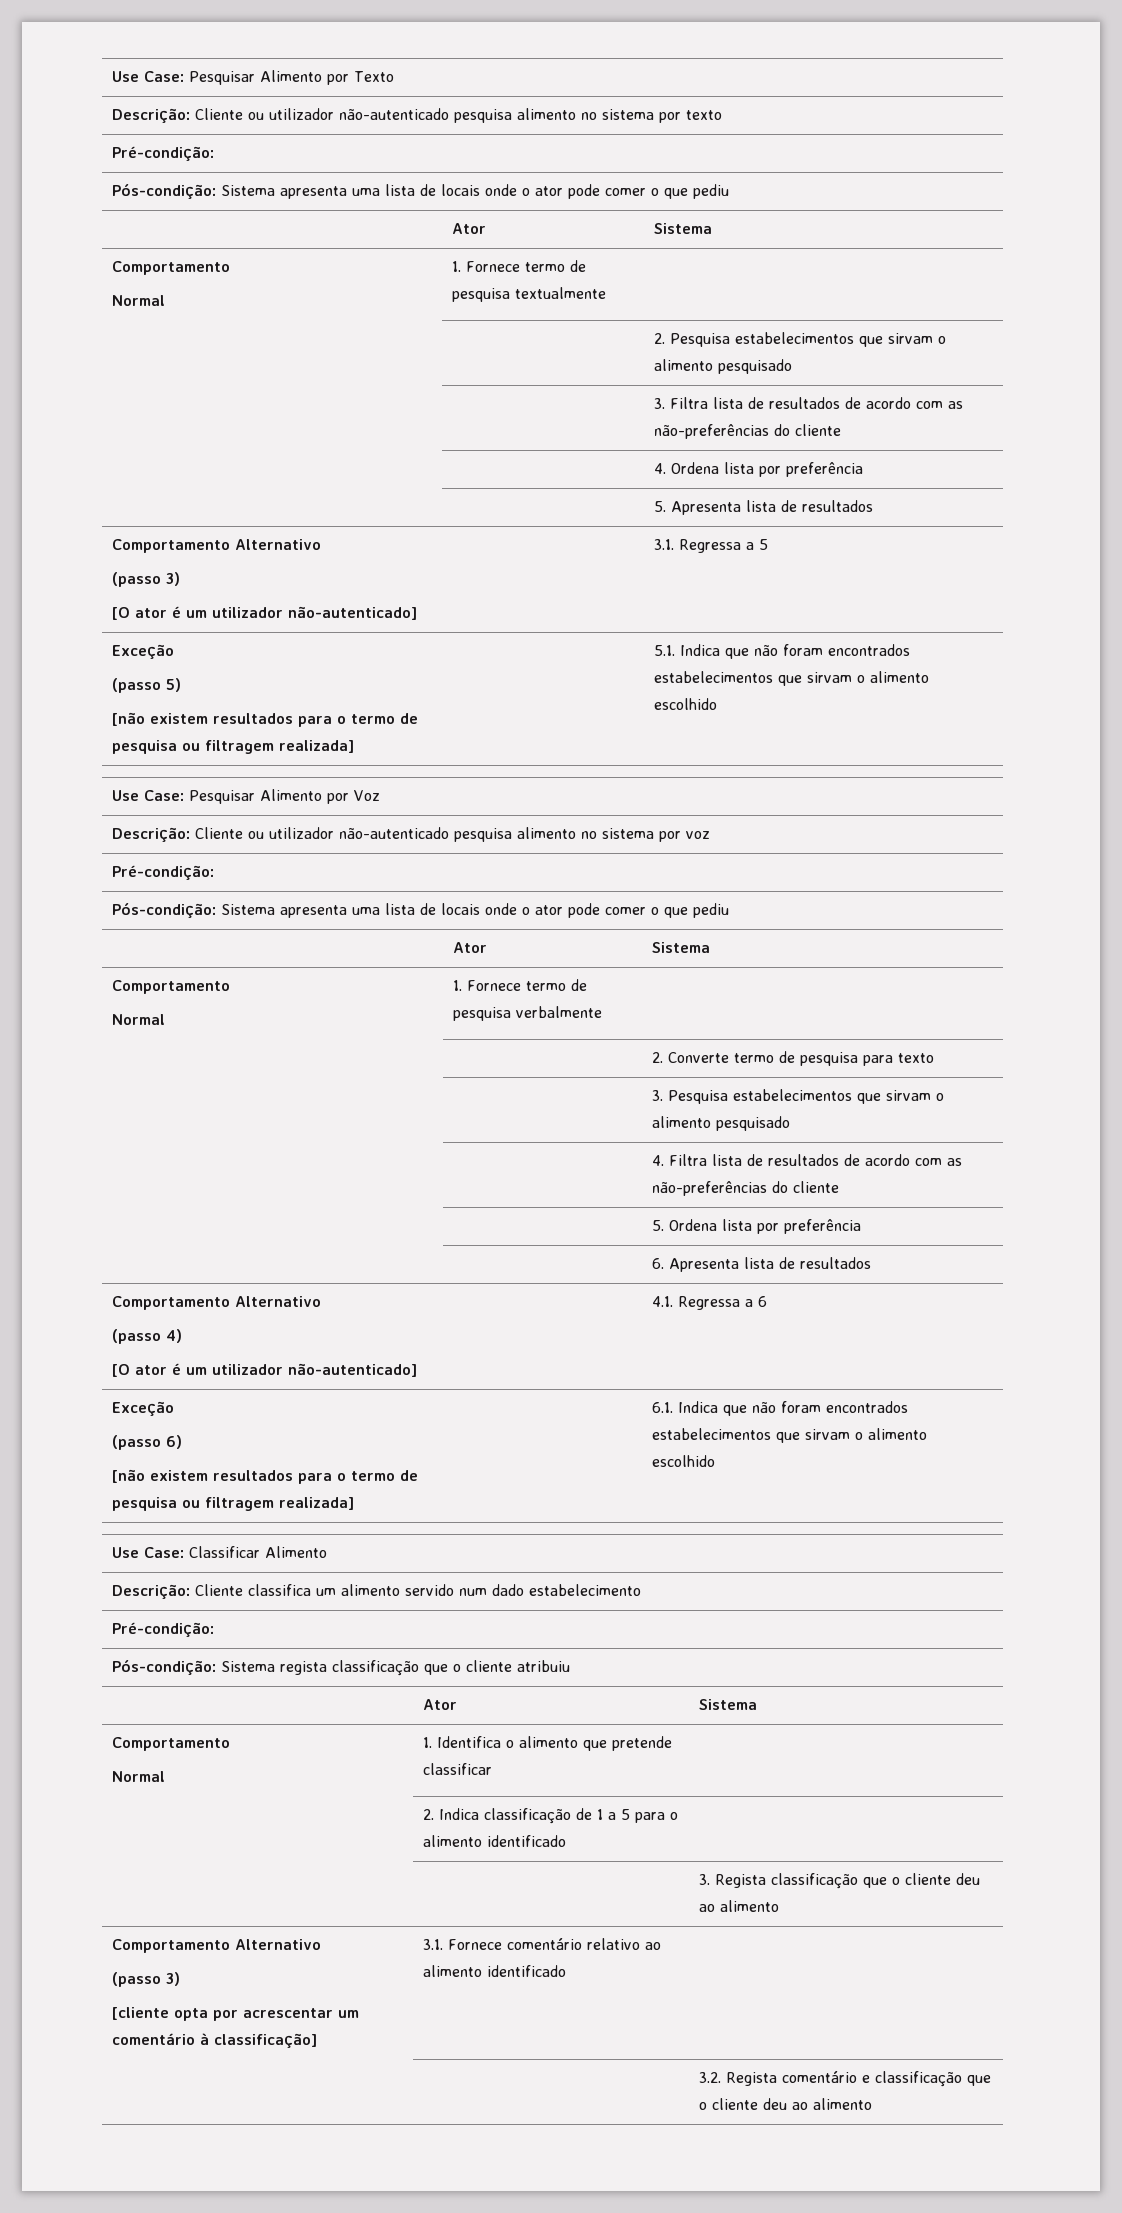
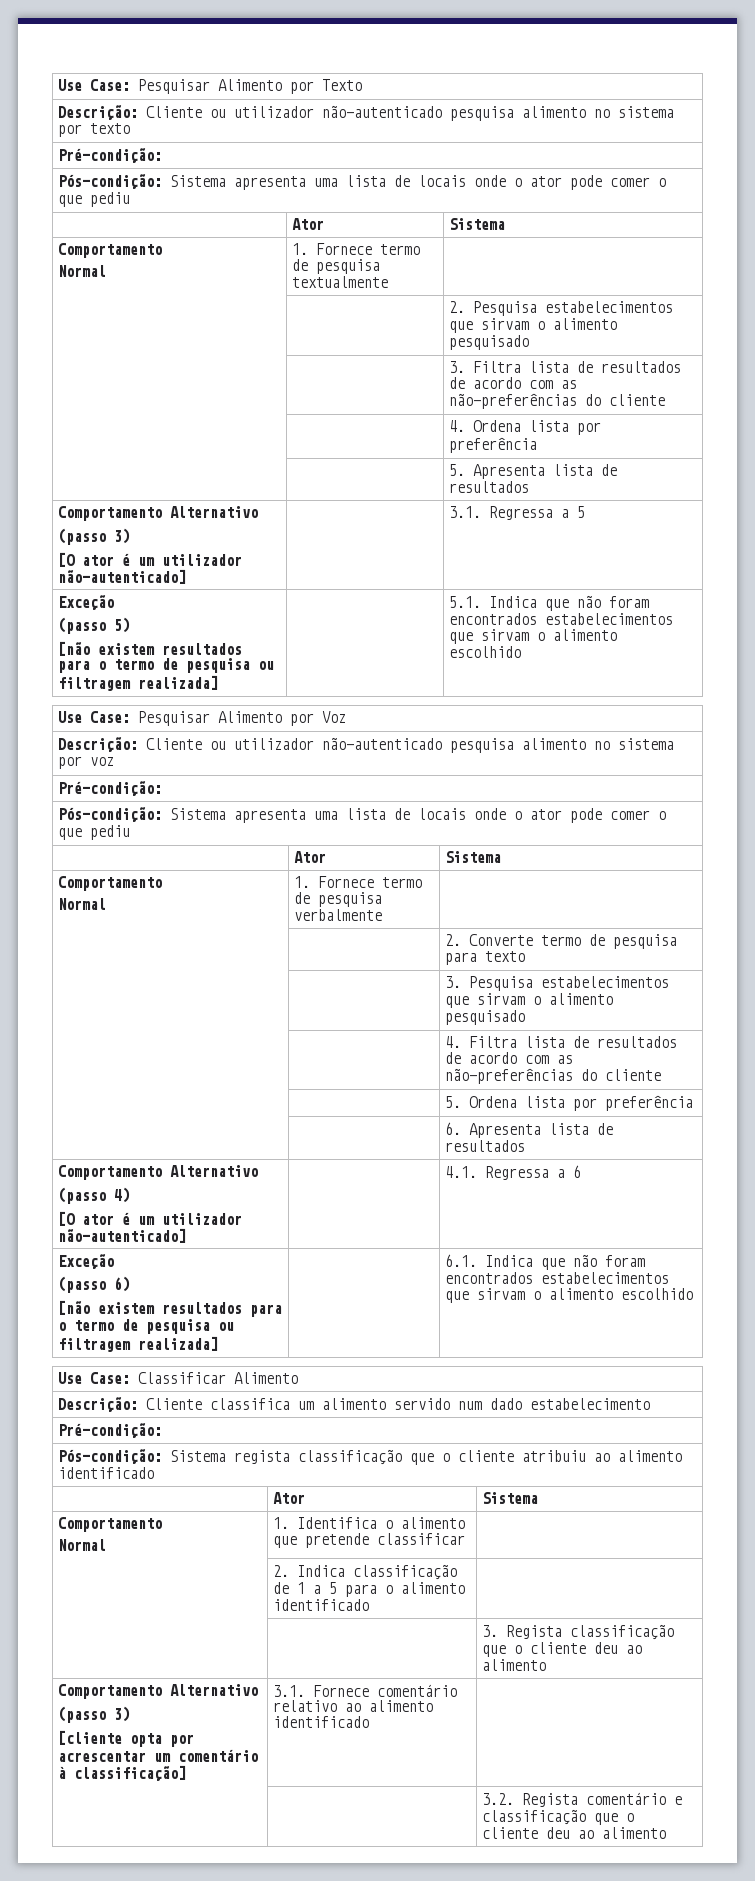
- Pós-condição: Sistema regista classificação que o cliente atribuiu
+ Pós-condição: Sistema regista classificação que o cliente atribuiu ao alimento identificado

